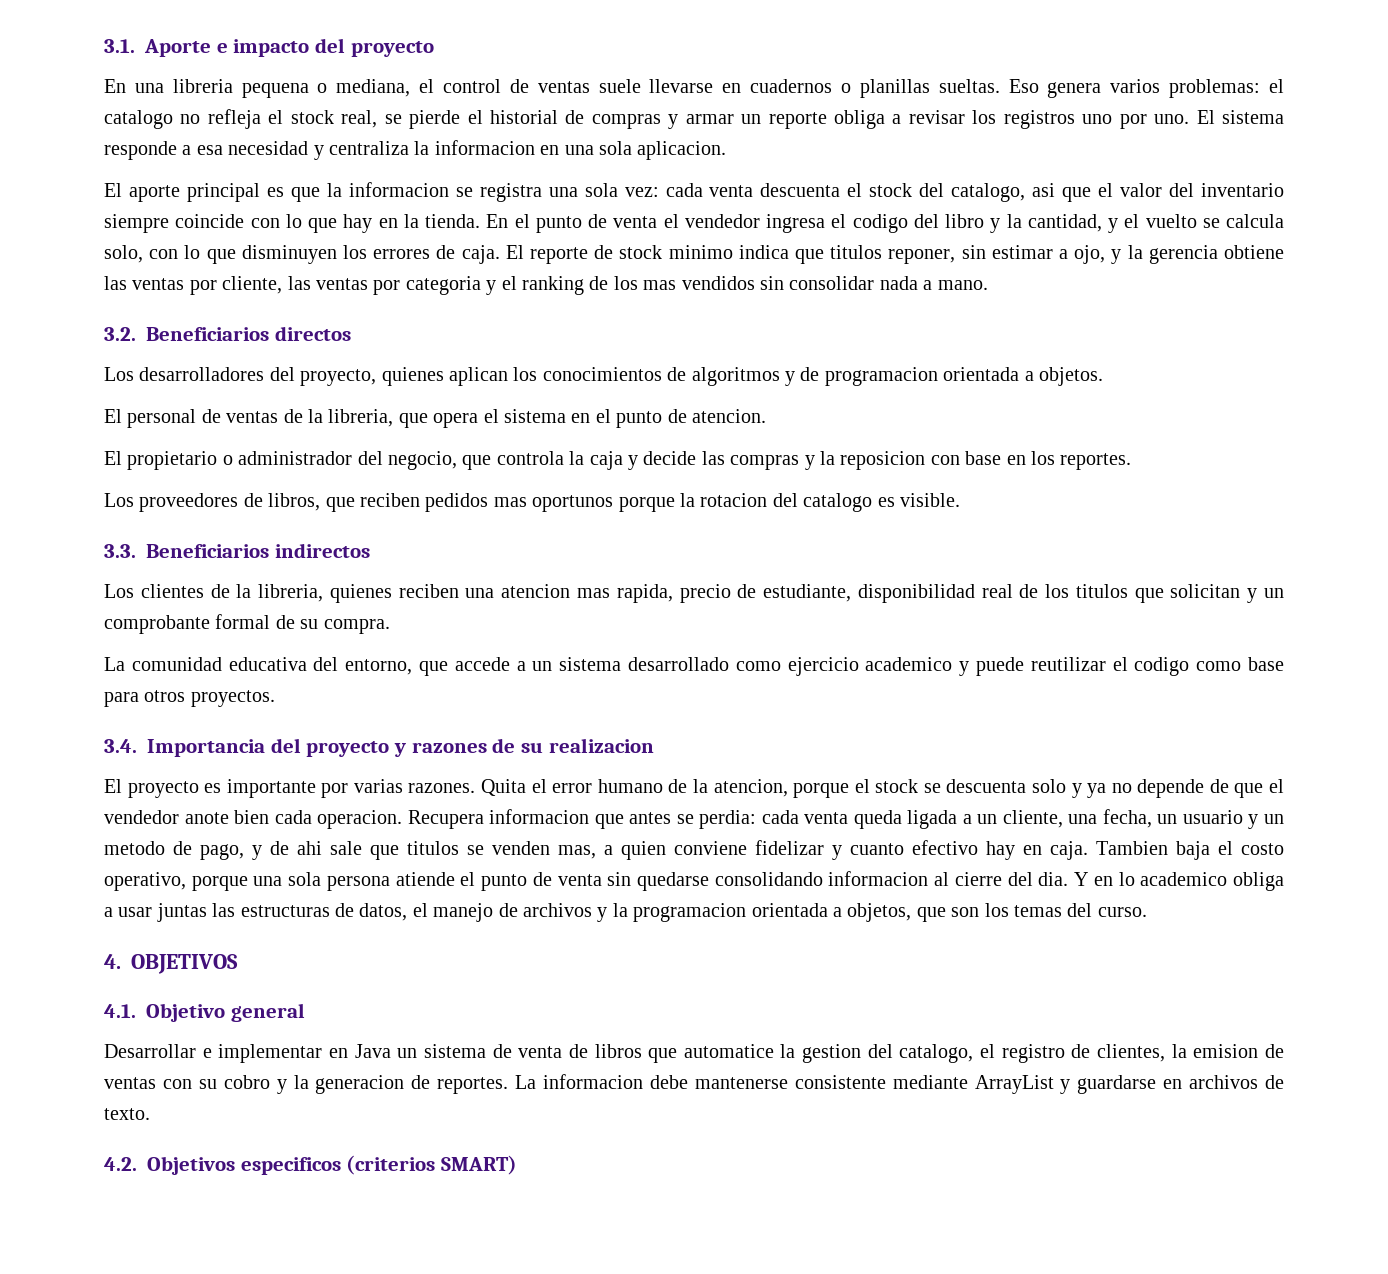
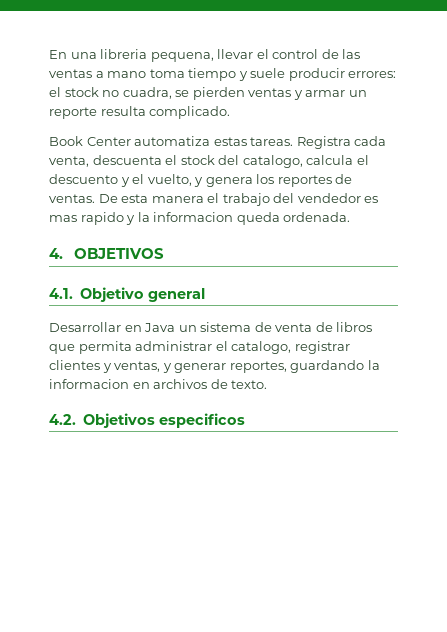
- 3.1. Aporte e impacto del proyecto
- En una libreria pequena o mediana, el control de ventas suele llevarse en cuadernos o planillas sueltas. Eso genera varios problemas: el catalogo no refleja el stock real, se pierde el historial de compras y armar un reporte obliga a revisar los registros uno por uno. El sistema responde a esa necesidad y centraliza la informacion en una sola aplicacion.
- El aporte principal es que la informacion se registra una sola vez: cada venta descuenta el stock del catalogo, asi que el valor del inventario siempre coincide con lo que hay en la tienda. En el punto de venta el vendedor ingresa el codigo del libro y la cantidad, y el vuelto se calcula solo, con lo que disminuyen los errores de caja. El reporte de stock minimo indica que titulos reponer, sin estimar a ojo, y la gerencia obtiene las ventas por cliente, las ventas por categoria y el ranking de los mas vendidos sin consolidar nada a mano.
- 3.2. Beneficiarios directos
- Los desarrolladores del proyecto, quienes aplican los conocimientos de algoritmos y de programacion orientada a objetos.
- El personal de ventas de la libreria, que opera el sistema en el punto de atencion.
- El propietario o administrador del negocio, que controla la caja y decide las compras y la reposicion con base en los reportes.
- Los proveedores de libros, que reciben pedidos mas oportunos porque la rotacion del catalogo es visible.
- 3.3. Beneficiarios indirectos
- Los clientes de la libreria, quienes reciben una atencion mas rapida, precio de estudiante, disponibilidad real de los titulos que solicitan y un comprobante formal de su compra.
- La comunidad educativa del entorno, que accede a un sistema desarrollado como ejercicio academico y puede reutilizar el codigo como base para otros proyectos.
- 3.4. Importancia del proyecto y razones de su realizacion
- El proyecto es importante por varias razones. Quita el error humano de la atencion, porque el stock se descuenta solo y ya no depende de que el vendedor anote bien cada operacion. Recupera informacion que antes se perdia: cada venta queda ligada a un cliente, una fecha, un usuario y un metodo de pago, y de ahi sale que titulos se venden mas, a quien conviene fidelizar y cuanto efectivo hay en caja. Tambien baja el costo operativo, porque una sola persona atiende el punto de venta sin quedarse consolidando informacion al cierre del dia. Y en lo academico obliga a usar juntas las estructuras de datos, el manejo de archivos y la programacion orientada a objetos, que son los temas del curso.
+ En una libreria pequena, llevar el control de las ventas a mano toma tiempo y suele producir errores: el stock no cuadra, se pierden ventas y armar un reporte resulta complicado.
+ Book Center automatiza estas tareas. Registra cada venta, descuenta el stock del catalogo, calcula el descuento y el vuelto, y genera los reportes de ventas. De esta manera el trabajo del vendedor es mas rapido y la informacion queda ordenada.
- Desarrollar e implementar en Java un sistema de venta de libros que automatice la gestion del catalogo, el registro de clientes, la emision de ventas con su cobro y la generacion de reportes. La informacion debe mantenerse consistente mediante ArrayList y guardarse en archivos de texto.
+ Desarrollar en Java un sistema de venta de libros que permita administrar el catalogo, registrar clientes y ventas, y generar reportes, guardando la informacion en archivos de texto.
- 4.2. Objetivos especificos (criterios SMART)
+ 4.2. Objetivos especificos

